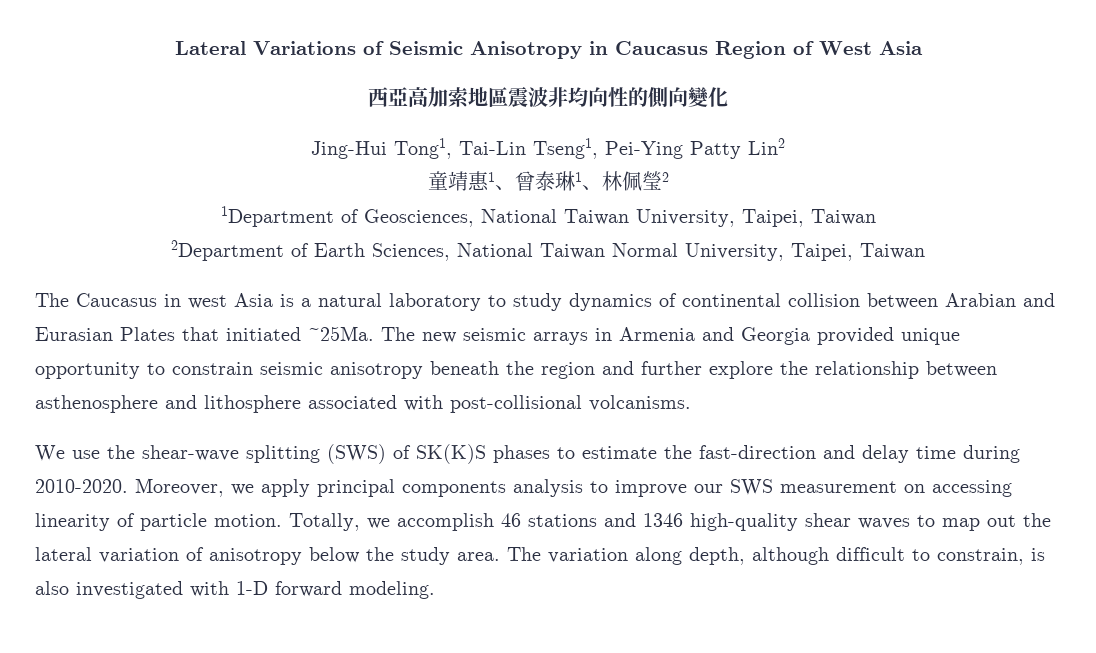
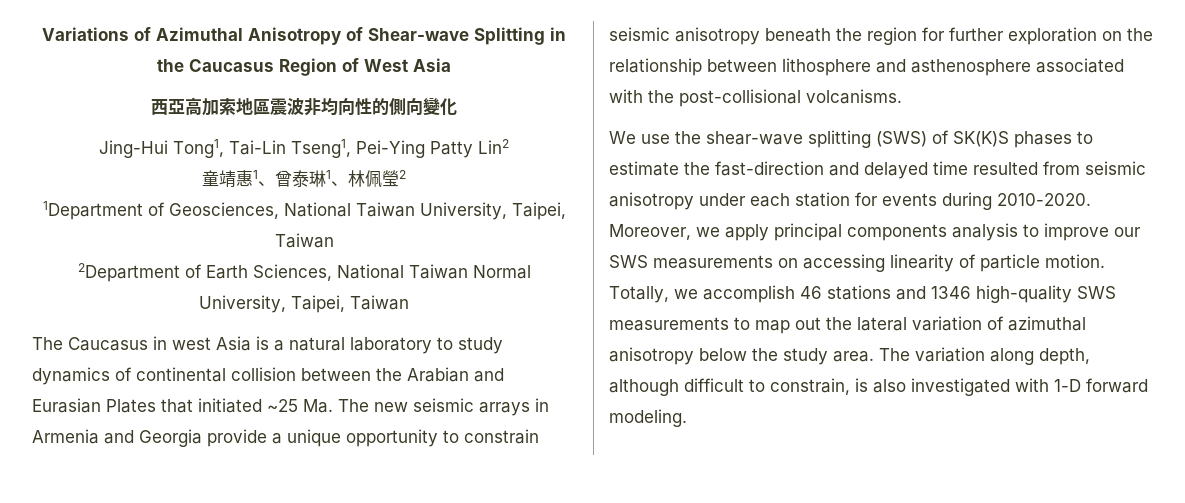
- Lateral Variations of Seismic Anisotropy in Caucasus Region of West Asia
+ Variations of Azimuthal Anisotropy of Shear-wave Splitting in the Caucasus Region of West Asia
- The Caucasus in west Asia is a natural laboratory to study dynamics of continental collision between Arabian and Eurasian Plates that initiated ~25Ma. The new seismic arrays in Armenia and Georgia provided unique opportunity to constrain seismic anisotropy beneath the region and further explore the relationship between asthenosphere and lithosphere associated with post-collisional volcanisms.
+ The Caucasus in west Asia is a natural laboratory to study dynamics of continental collision between the Arabian and Eurasian Plates that initiated ~25 Ma. The new seismic arrays in Armenia and Georgia provide a unique opportunity to constrain seismic anisotropy beneath the region for further exploration on the relationship between lithosphere and asthenosphere associated with the post-collisional volcanisms.
- We use the shear-wave splitting (SWS) of SK(K)S phases to estimate the fast-direction and delay time during 2010-2020.
+ We use the shear-wave splitting (SWS) of SK(K)S phases to estimate the fast-direction and delayed time resulted from seismic anisotropy under each station for events during 2010-2020.
- Moreover, we apply principal components analysis to improve our SWS measurement on accessing linearity of particle motion.
+ Moreover, we apply principal components analysis to improve our SWS measurements on accessing linearity of particle motion.
- Totally, we accomplish 46 stations and 1346 high-quality shear waves to map out the lateral variation of anisotropy below the study area.
+ Totally, we accomplish 46 stations and 1346 high-quality SWS measurements to map out the lateral variation of azimuthal anisotropy below the study area.

